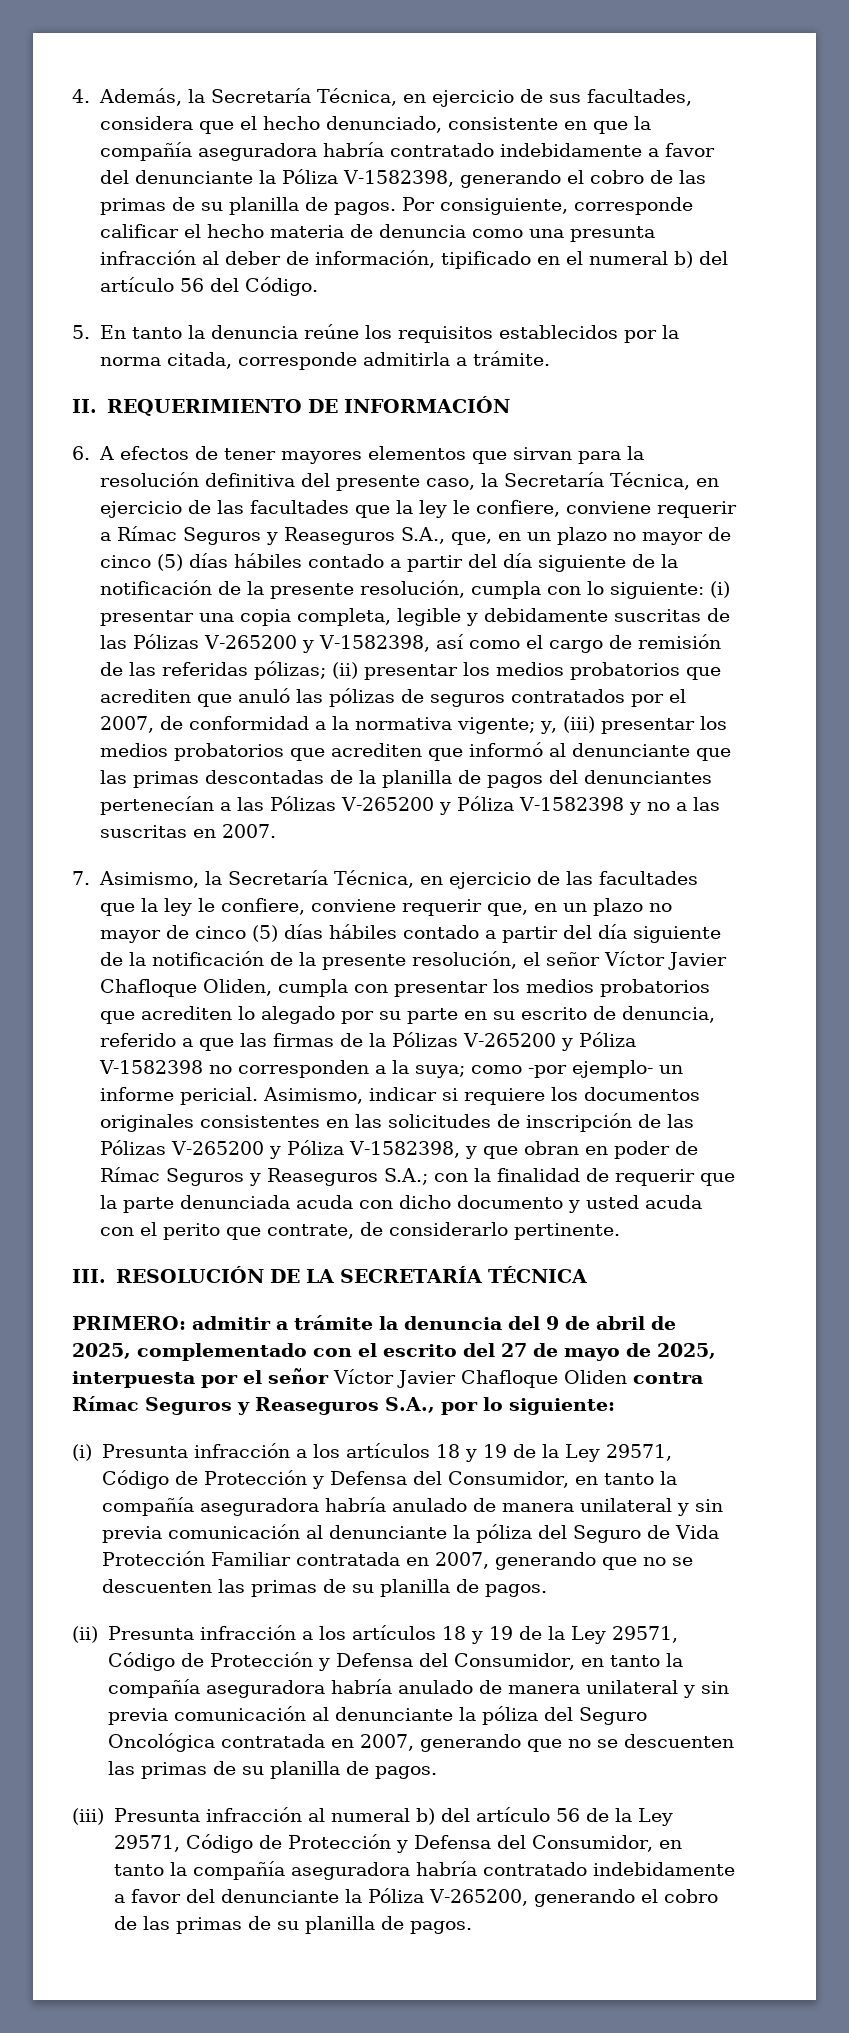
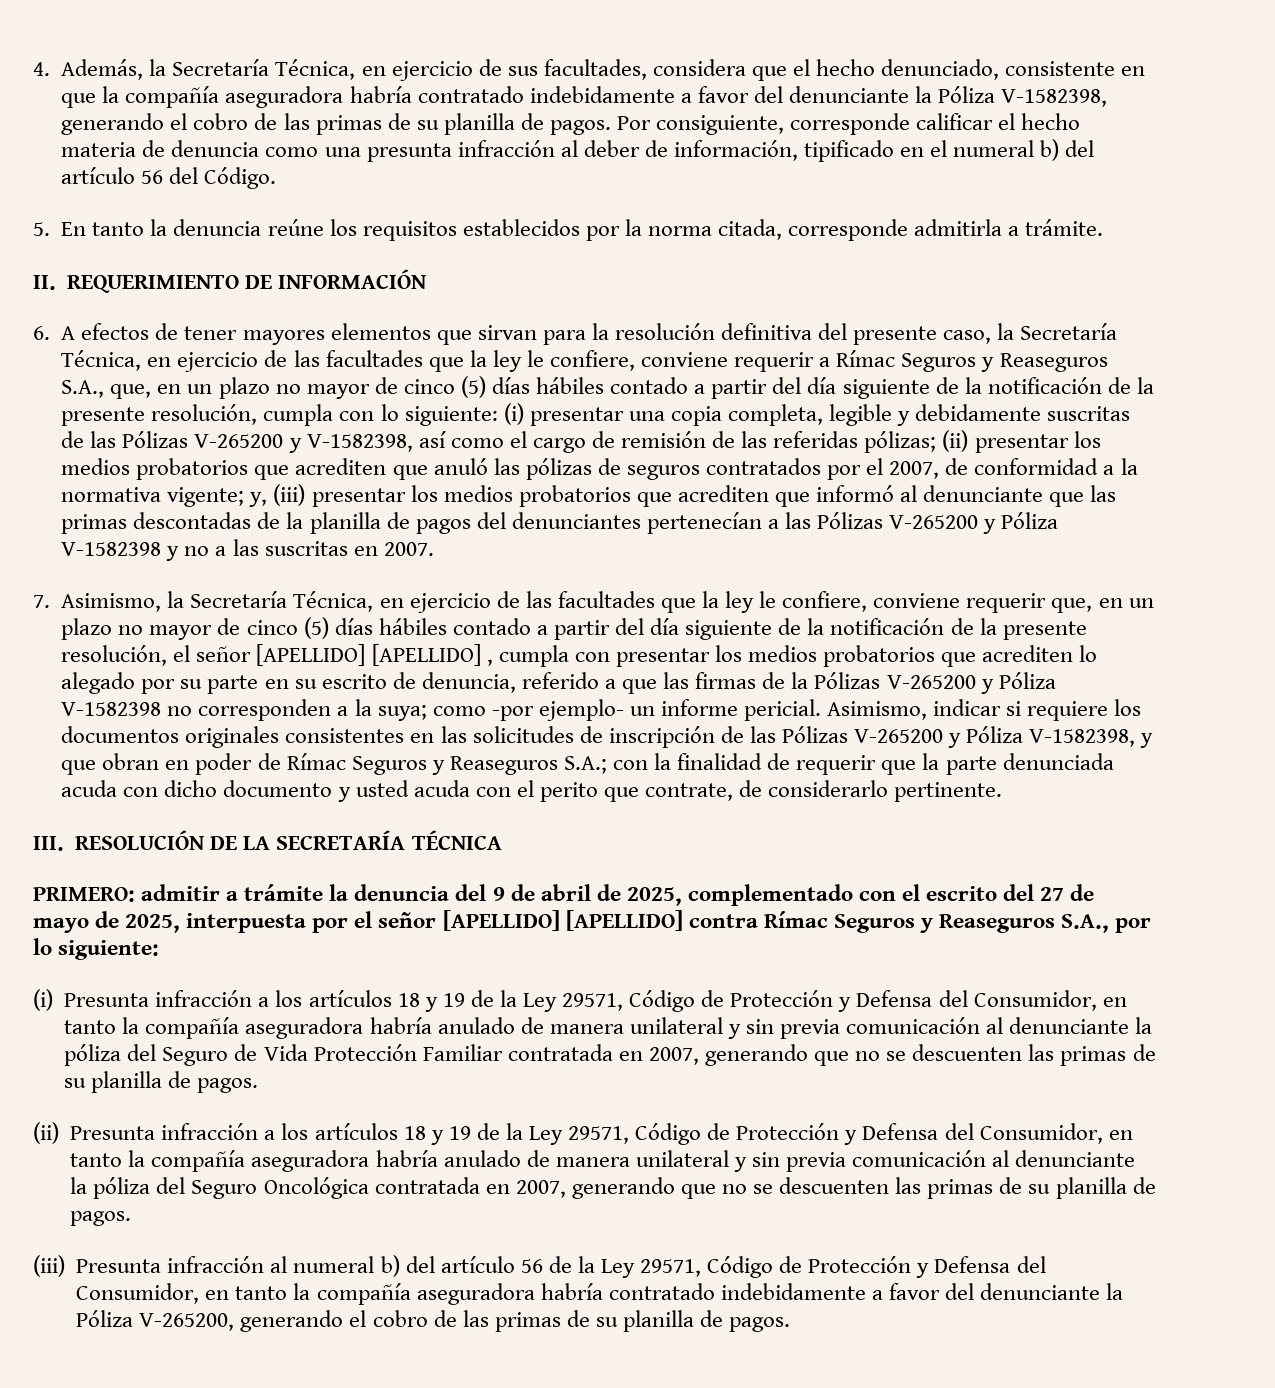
- 7. Asimismo, la Secretaría Técnica, en ejercicio de las facultades que la ley le confiere, conviene requerir que, en un plazo no mayor de cinco (5) días hábiles contado a partir del día siguiente de la notificación de la presente resolución, el señor Víctor Javier Chafloque Oliden, cumpla con presentar los medios probatorios que acrediten lo alegado por su parte en su escrito de denuncia, referido a que las firmas de la Pólizas V-265200 y Póliza V-1582398 no corresponden a la suya;
+ 7. Asimismo, la Secretaría Técnica, en ejercicio de las facultades que la ley le confiere, conviene requerir que, en un plazo no mayor de cinco (5) días hábiles contado a partir del día siguiente de la notificación de la presente resolución, el señor [APELLIDO] [APELLIDO] , cumpla con presentar los medios probatorios que acrediten lo alegado por su parte en su escrito de denuncia, referido a que las firmas de la Pólizas V-265200 y Póliza V-1582398 no corresponden a la suya;
- PRIMERO: admitir a trámite la denuncia del 9 de abril de 2025, complementado con el escrito del 27 de mayo de 2025, interpuesta por el señor Víctor Javier Chafloque Oliden contra Rímac Seguros y Reaseguros S.A., por lo siguiente:
+ PRIMERO: admitir a trámite la denuncia del 9 de abril de 2025, complementado con el escrito del 27 de mayo de 2025, interpuesta por el señor [APELLIDO] [APELLIDO] contra Rímac Seguros y Reaseguros S.A., por lo siguiente:

